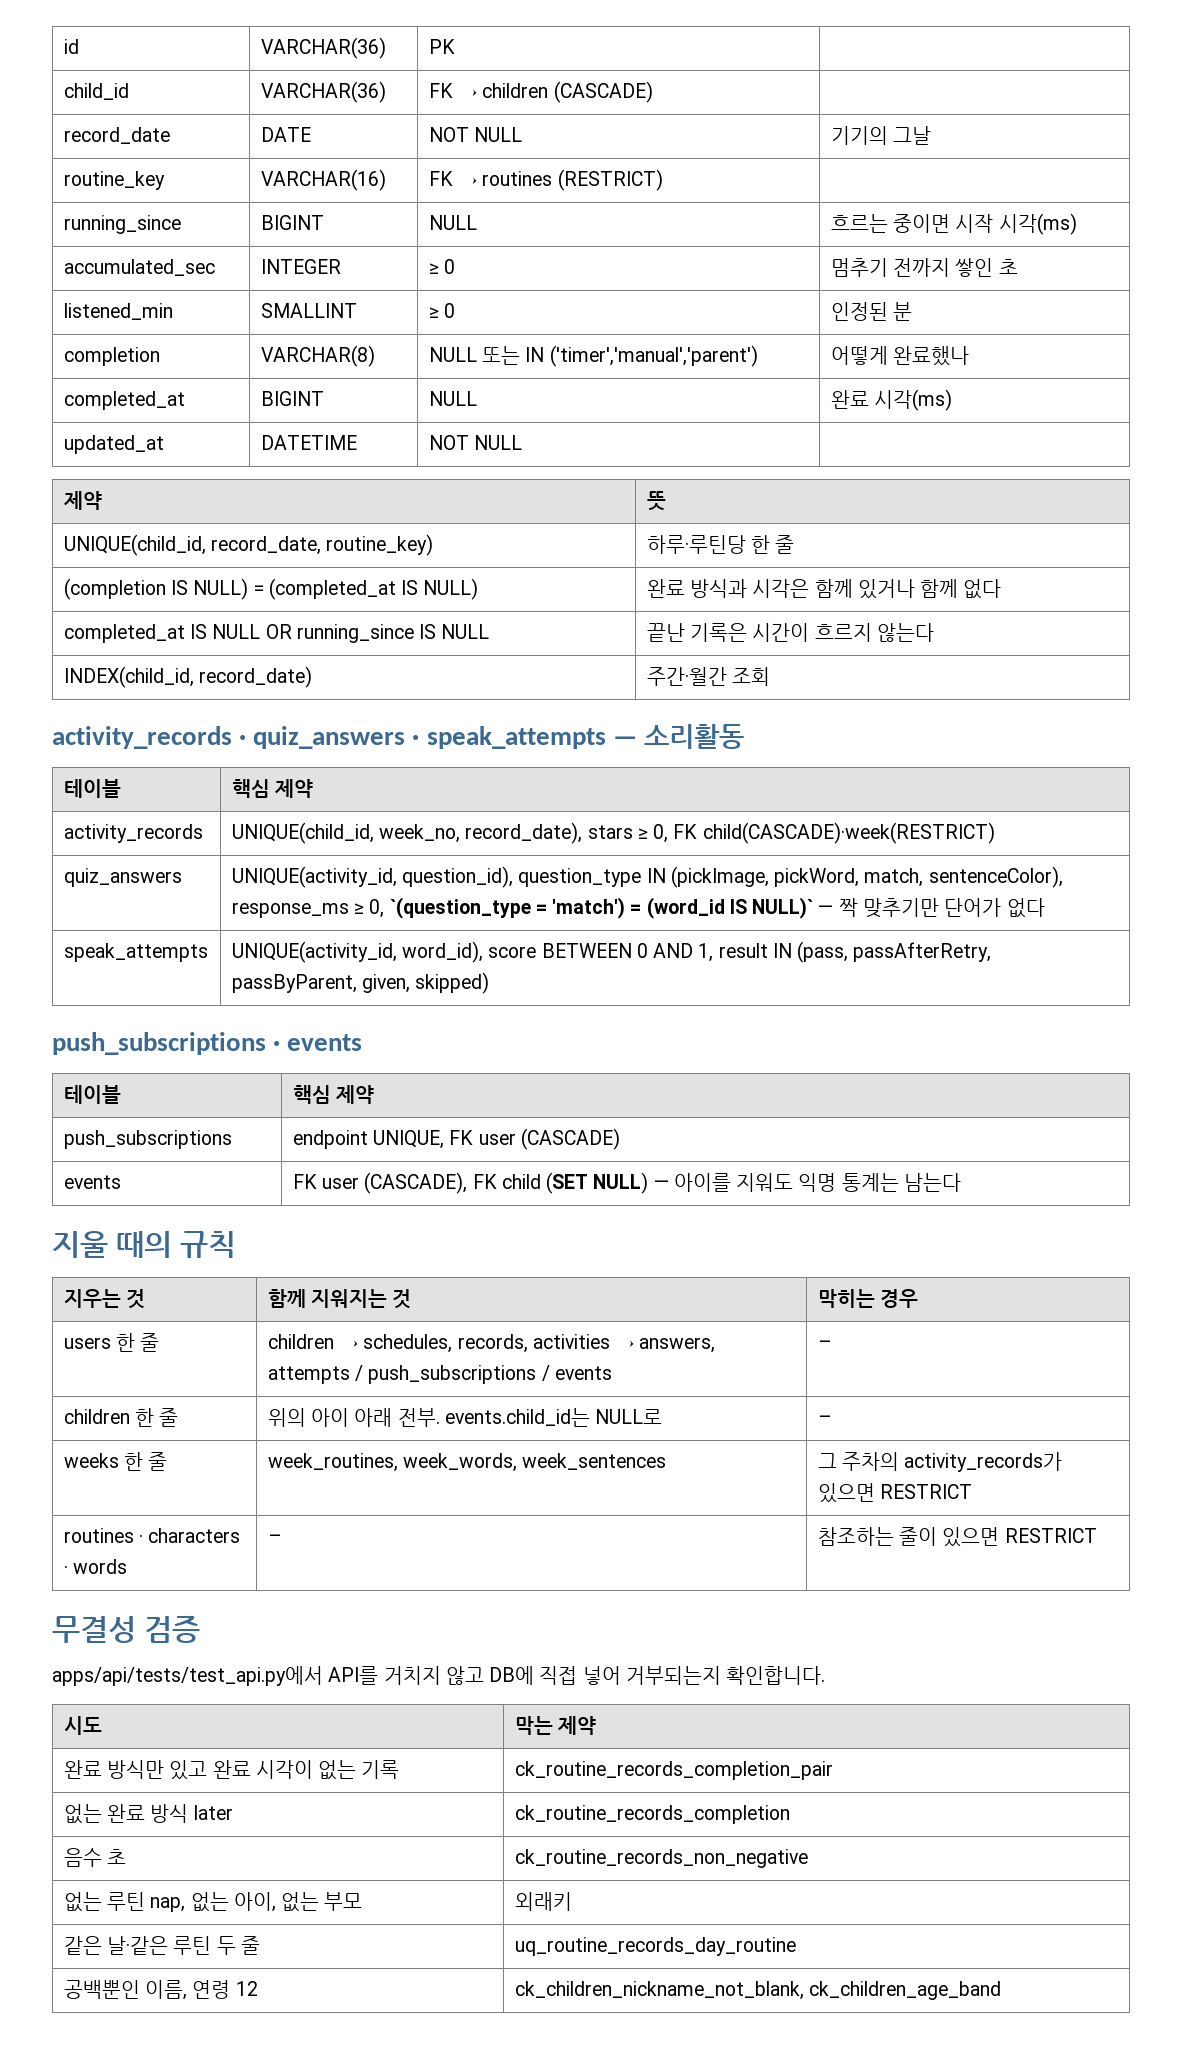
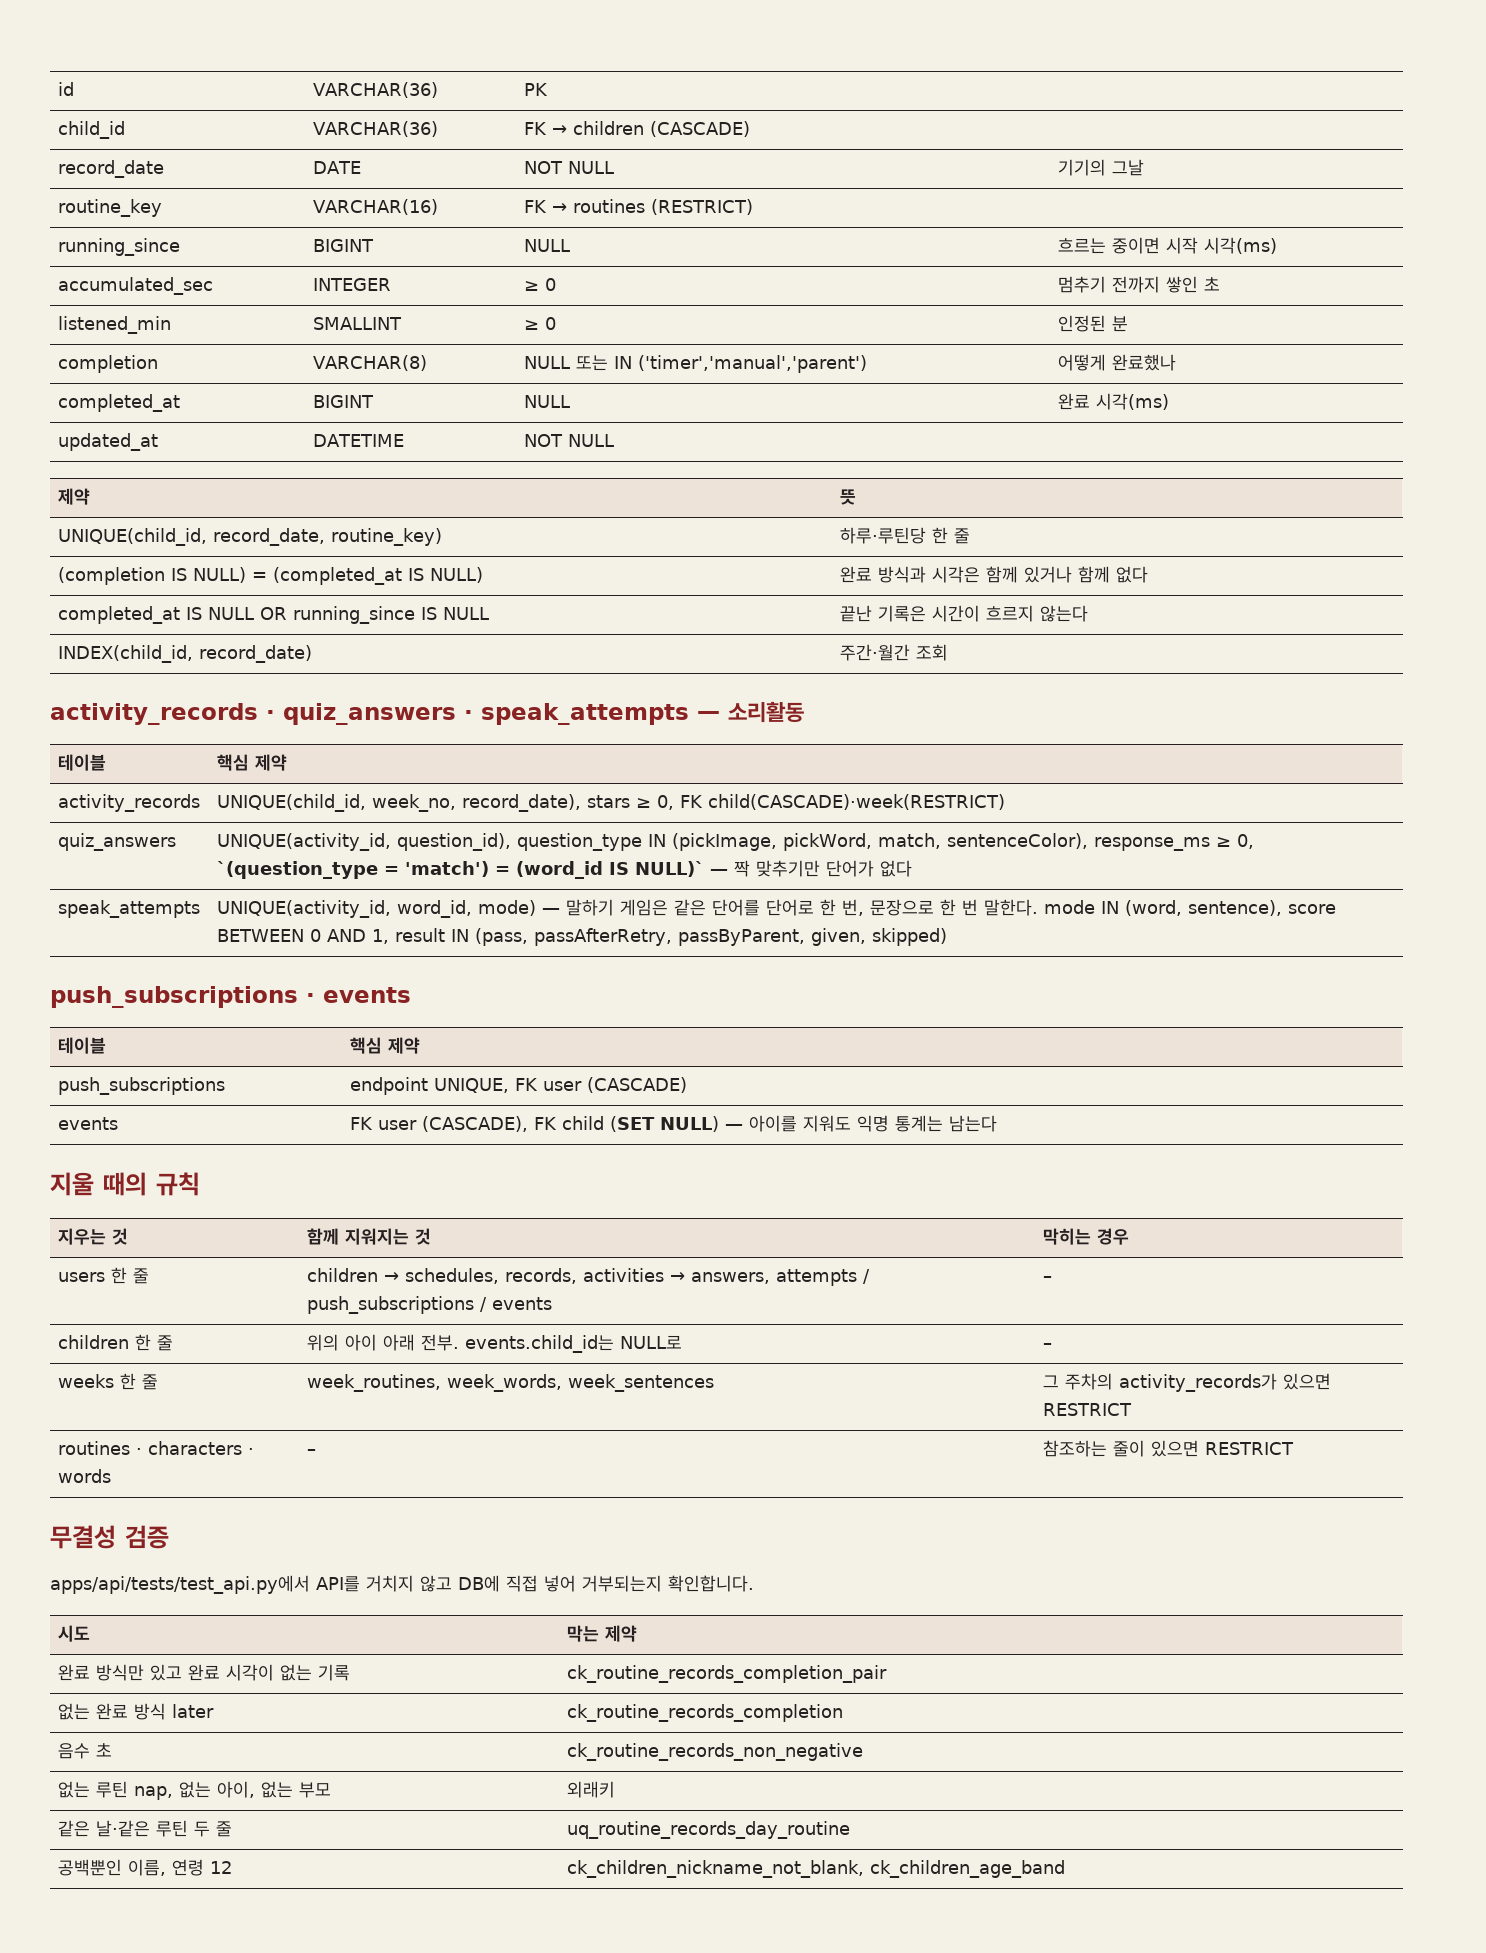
- speak_attempts | UNIQUE(activity_id, word_id), score BETWEEN 0 AND 1, result IN (pass, passAfterRetry, passByParent, given, skipped)
+ speak_attempts | UNIQUE(activity_id, word_id, mode) — 말하기 게임은 같은 단어를 단어로 한 번, 문장으로 한 번 말한다. mode IN (word, sentence), score BETWEEN 0 AND 1, result IN (pass, passAfterRetry, passByParent, given, skipped)

